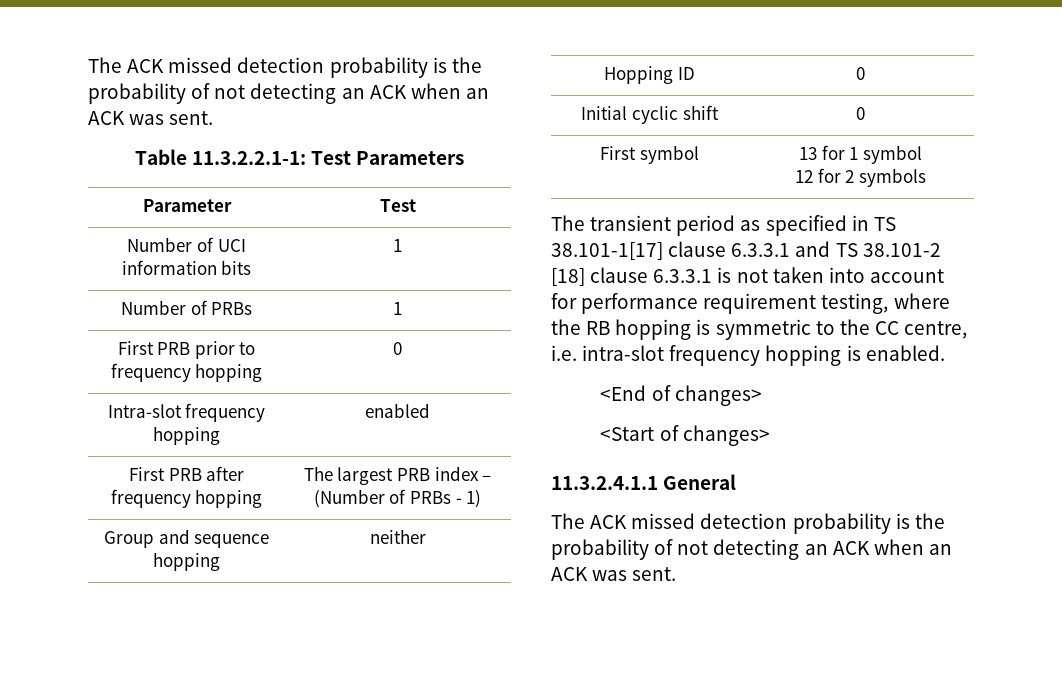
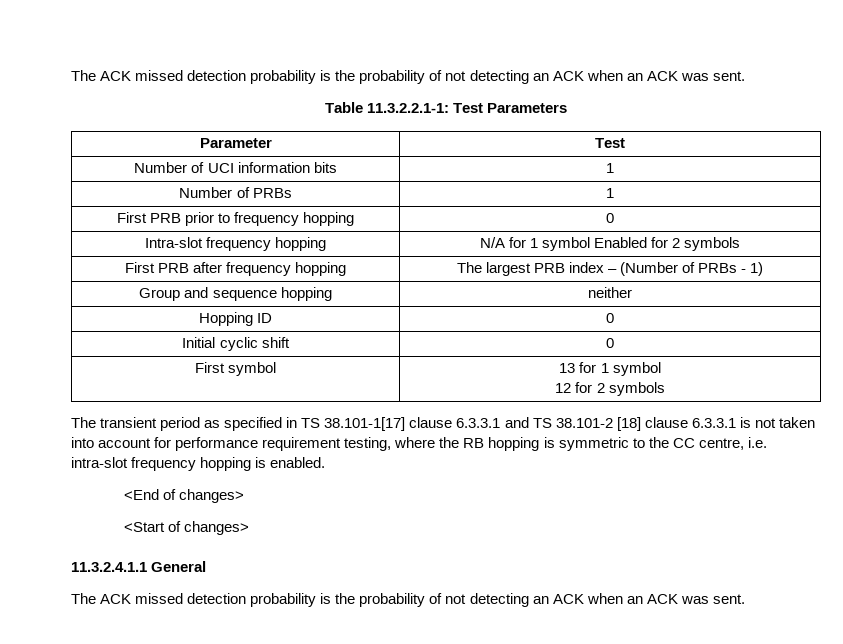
- Intra-slot frequency hopping | enabled
+ Intra-slot frequency hopping | N/A for 1 symbol Enabled for 2 symbols

